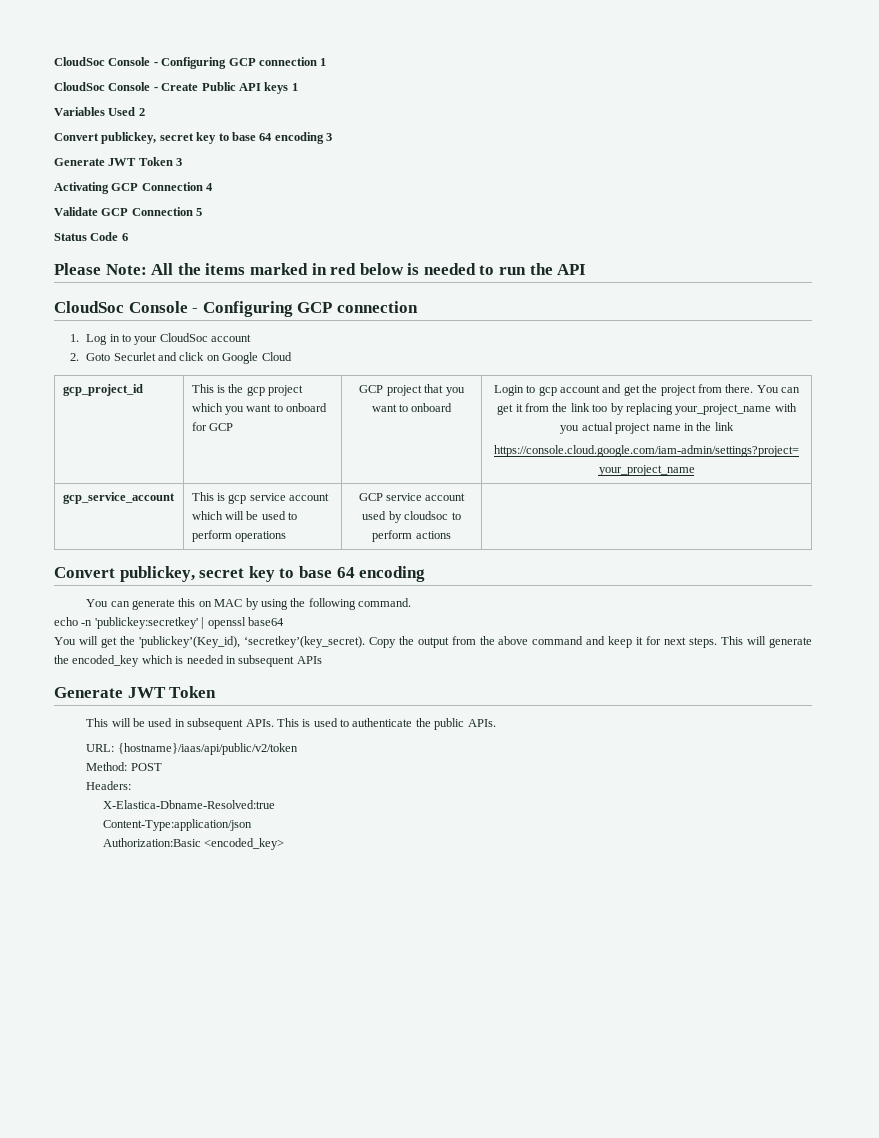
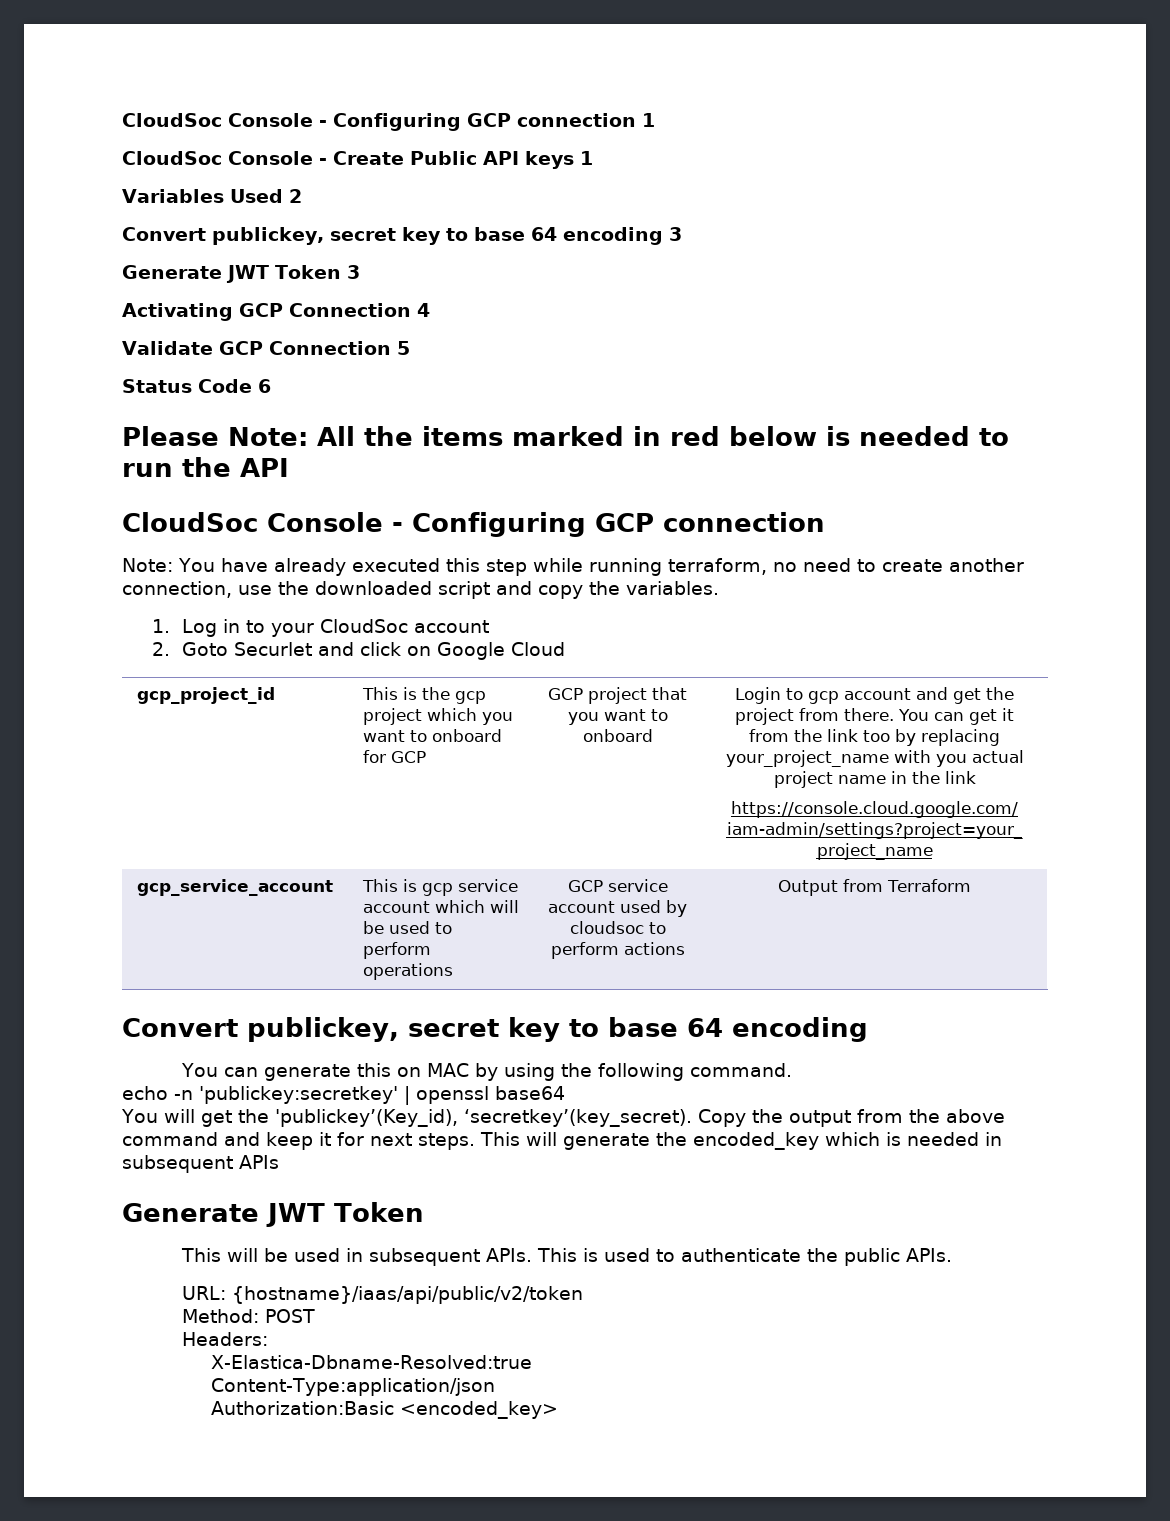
+ Note: You have already executed this step while running terraform, no need to create another connection, use the downloaded script and copy the variables.
- gcp_service_account | This is gcp service account which will be used to perform operations | GCP service account used by cloudsoc to perform actions |
+ gcp_service_account | This is gcp service account which will be used to perform operations | GCP service account used by cloudsoc to perform actions | Output from Terraform

